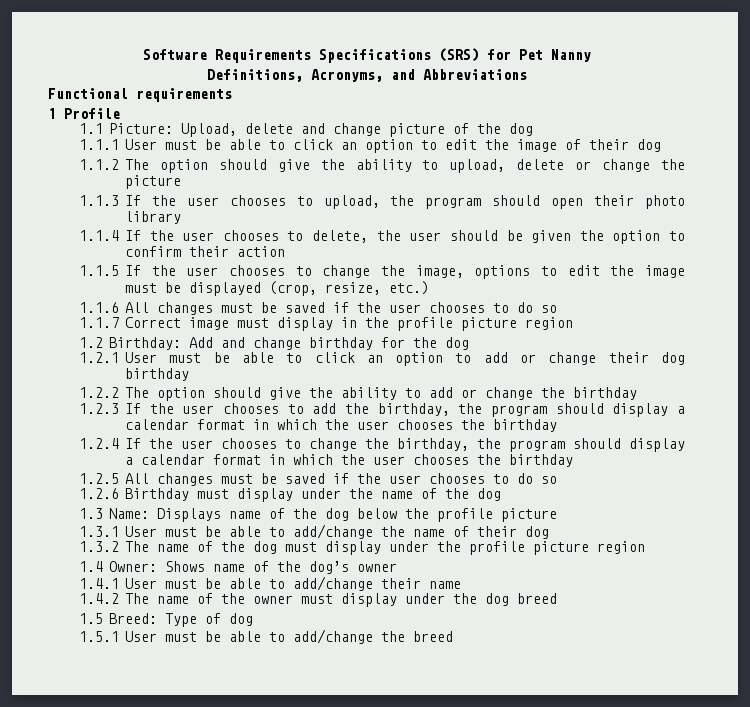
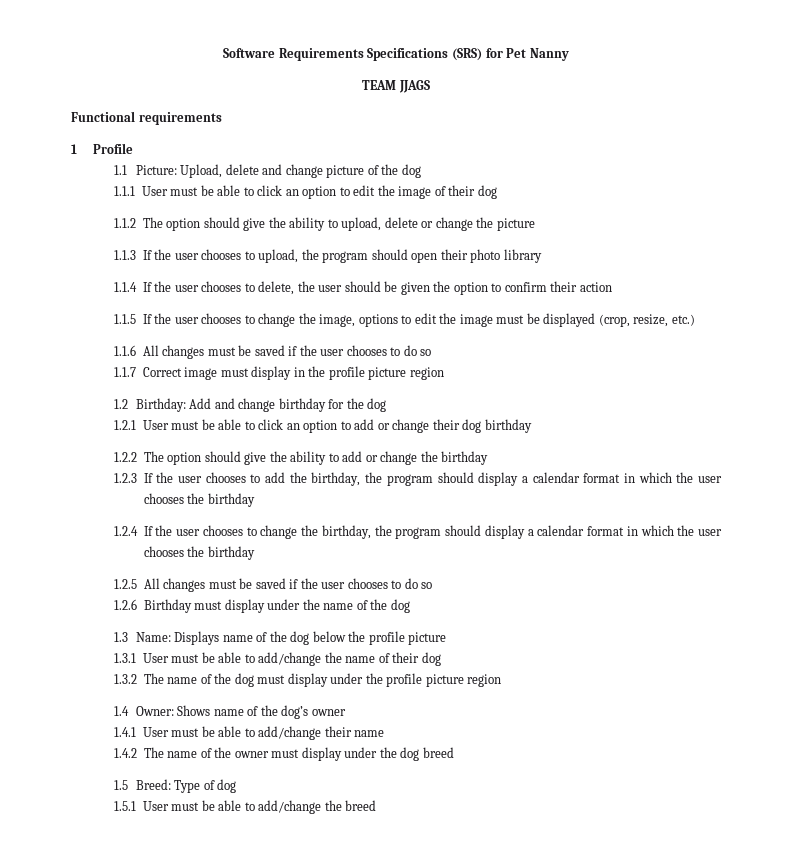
- Definitions, Acronyms, and Abbreviations
+ TEAM JJAGS

